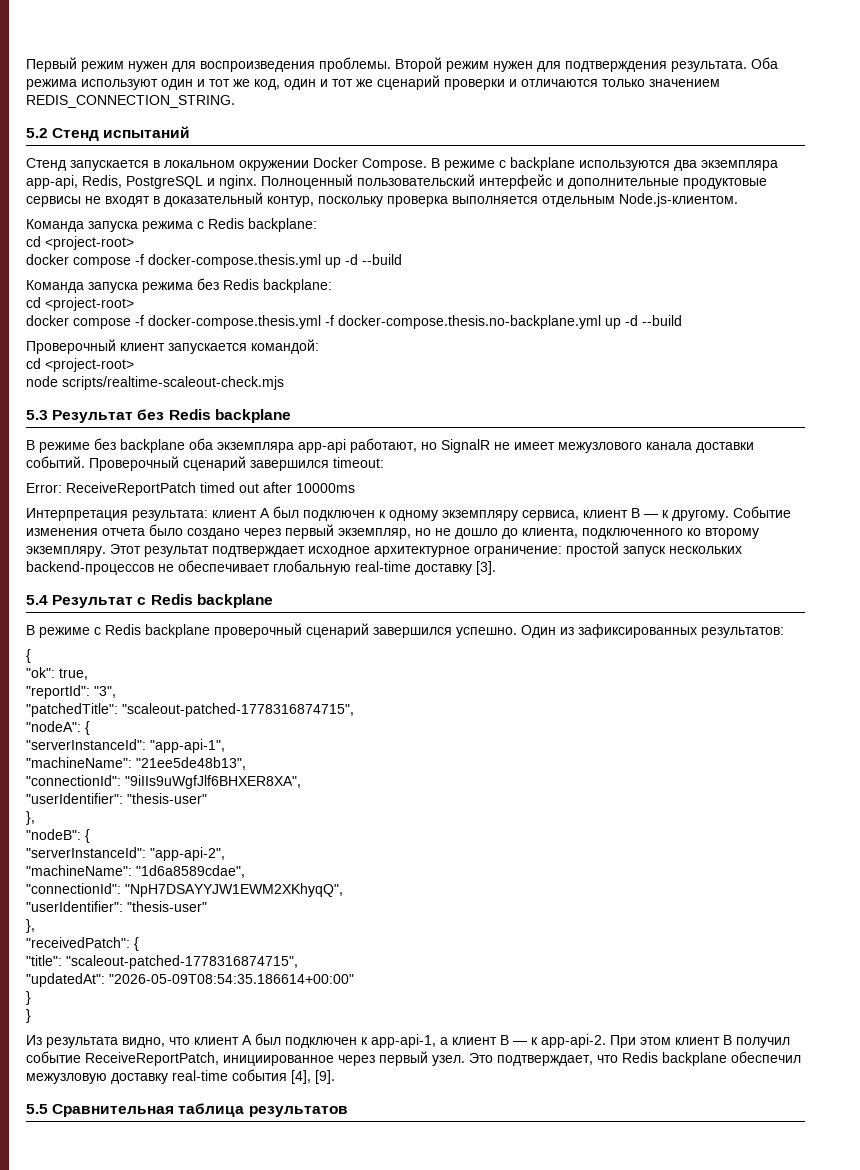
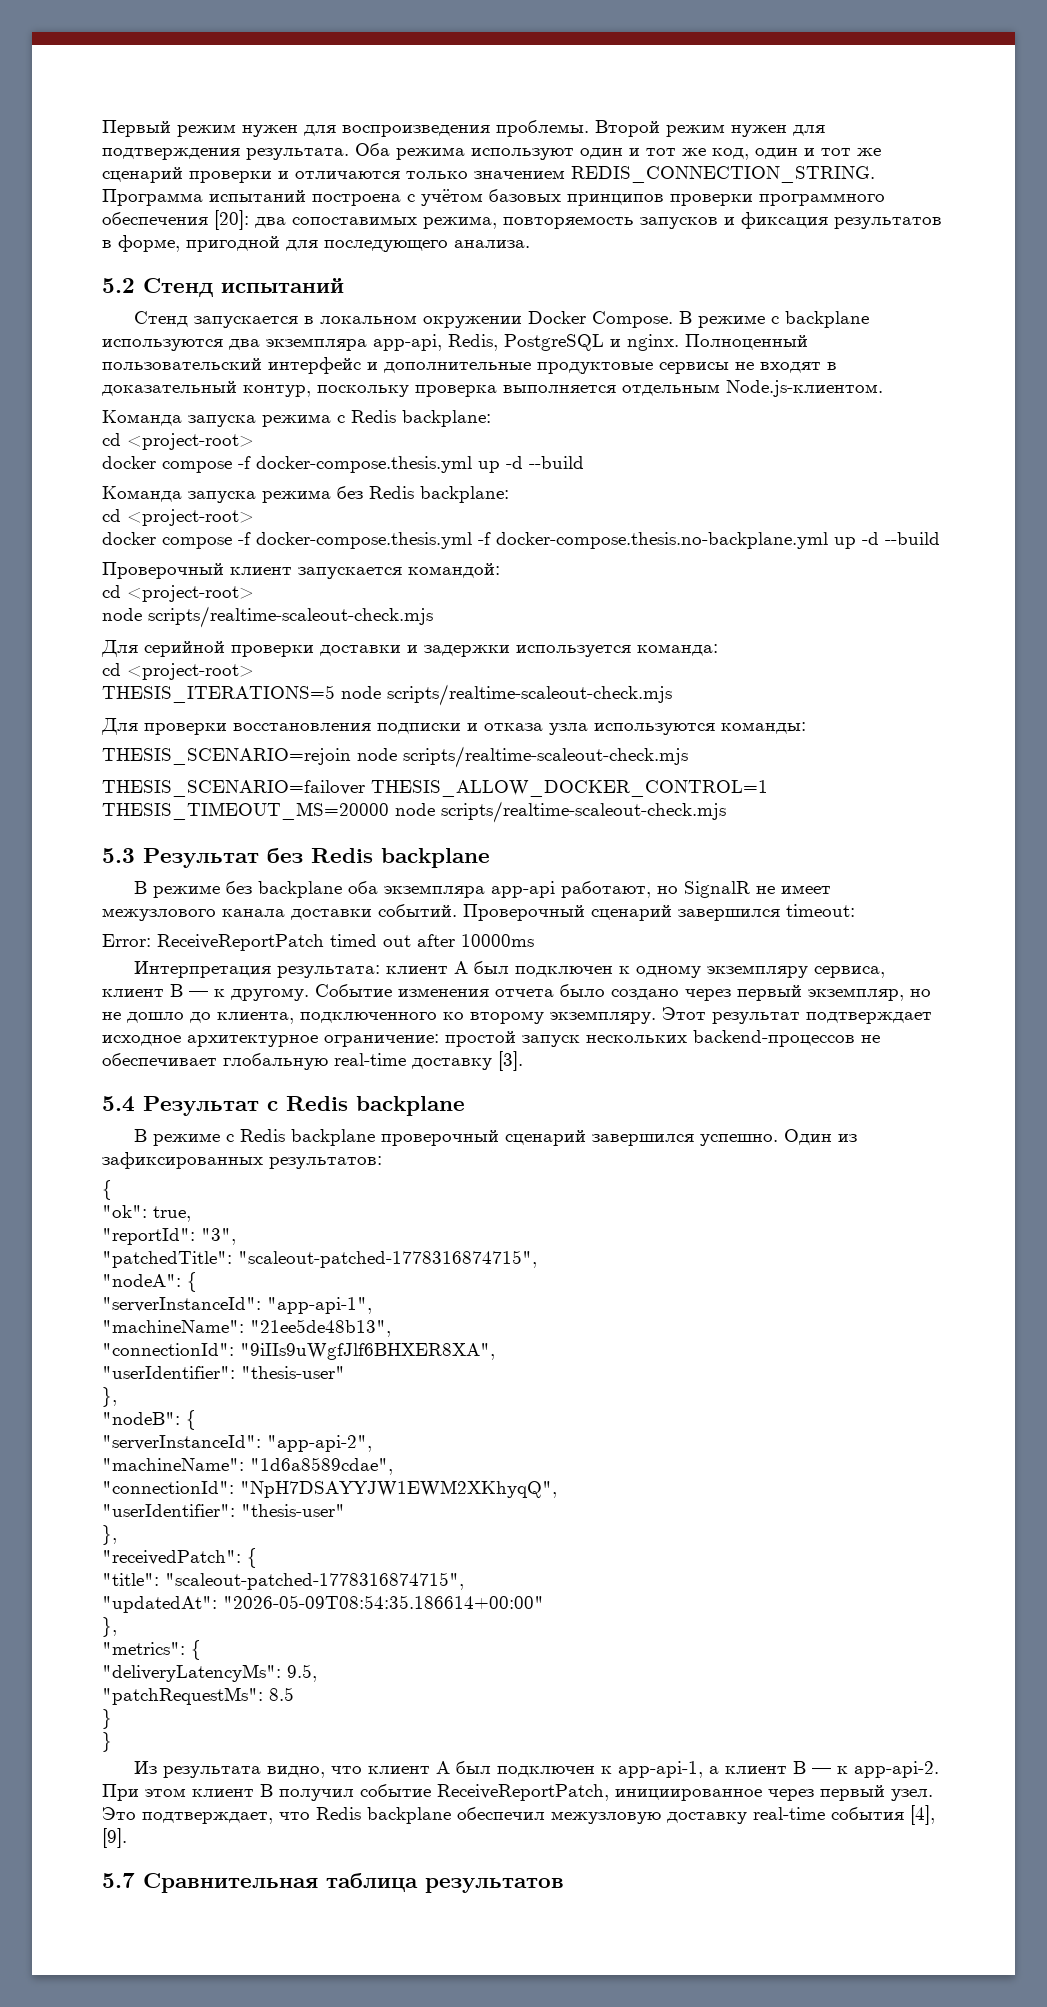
+ Программа испытаний построена с учётом базовых принципов проверки программного обеспечения [20]: два сопоставимых режима, повторяемость запусков и фиксация результатов в форме, пригодной для последующего анализа.
+ Для серийной проверки доставки и задержки используется команда:
+ cd <project-root>
+ THESIS_ITERATIONS=5 node scripts/realtime-scaleout-check.mjs
+ Для проверки восстановления подписки и отказа узла используются команды:
+ THESIS_SCENARIO=rejoin node scripts/realtime-scaleout-check.mjs
+ THESIS_SCENARIO=failover THESIS_ALLOW_DOCKER_CONTROL=1 THESIS_TIMEOUT_MS=20000 node scripts/realtime-scaleout-check.mjs
  "updatedAt": "2026-05-09T08:54:35.186614+00:00"
+ },
+ "metrics": {
+ "deliveryLatencyMs": 9.5,
+ "patchRequestMs": 8.5
- 5.5 Сравнительная таблица результатов
+ 5.7 Сравнительная таблица результатов

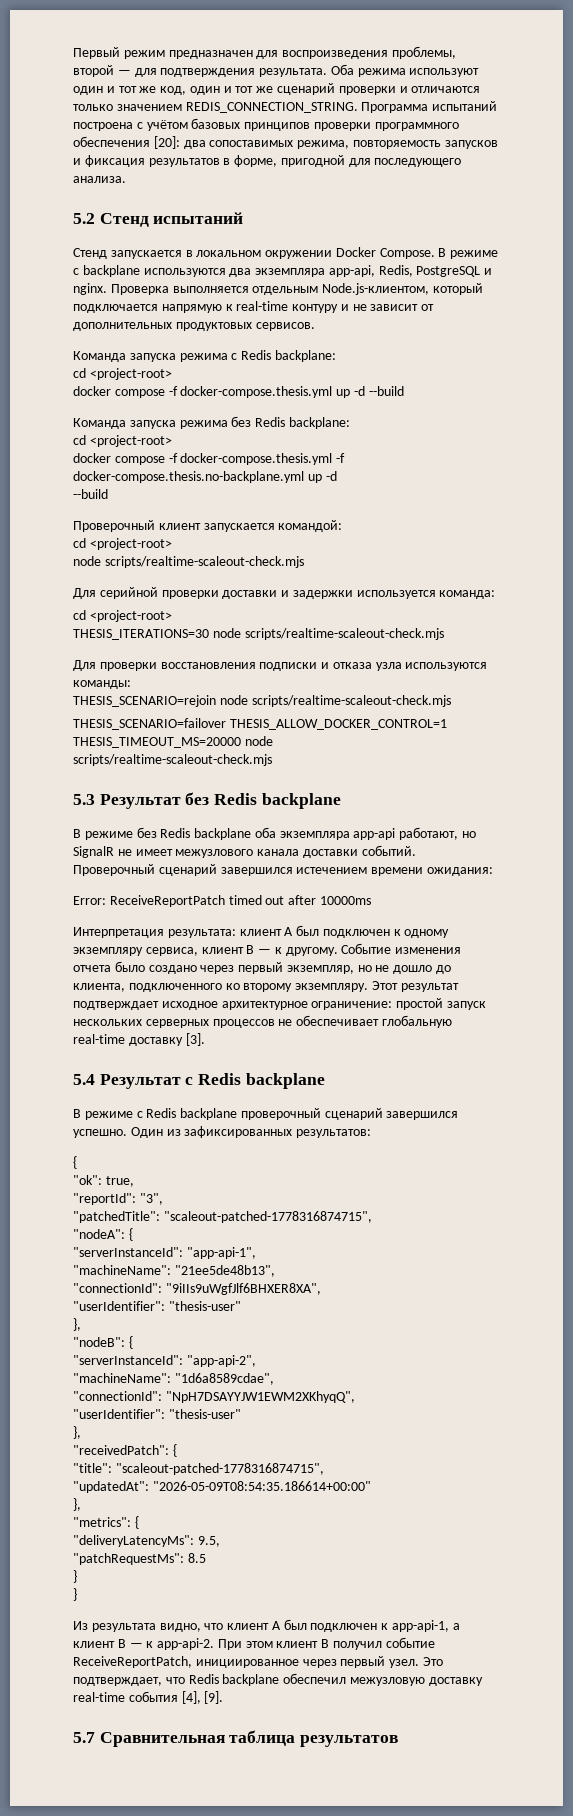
- Первый режим нужен для воспроизведения проблемы. Второй режим нужен для подтверждения результата.
+ Первый режим предназначен для воспроизведения проблемы, второй — для подтверждения результата.
- Полноценный пользовательский интерфейс и дополнительные продуктовые сервисы не входят в доказательный контур, поскольку проверка выполняется отдельным Node.js-клиентом.
+ Проверка выполняется отдельным Node.js-клиентом, который подключается напрямую к real-time контуру и не зависит от дополнительных продуктовых сервисов.
- docker compose -f docker-compose.thesis.yml -f docker-compose.thesis.no-backplane.yml up -d --build
+ docker compose -f docker-compose.thesis.yml -f docker-compose.thesis.no-backplane.yml up -d
+ --build
- THESIS_ITERATIONS=5 node scripts/realtime-scaleout-check.mjs
+ THESIS_ITERATIONS=30 node scripts/realtime-scaleout-check.mjs
- THESIS_SCENARIO=failover THESIS_ALLOW_DOCKER_CONTROL=1 THESIS_TIMEOUT_MS=20000 node scripts/realtime-scaleout-check.mjs
+ THESIS_SCENARIO=failover THESIS_ALLOW_DOCKER_CONTROL=1 THESIS_TIMEOUT_MS=20000 node
+ scripts/realtime-scaleout-check.mjs
- В режиме без backplane оба экземпляра app-api работают, но SignalR не имеет межузлового канала доставки событий.
+ В режиме без Redis backplane оба экземпляра app-api работают, но SignalR не имеет межузлового канала доставки событий.
- Проверочный сценарий завершился timeout:
+ Проверочный сценарий завершился истечением времени ожидания:
- Этот результат подтверждает исходное архитектурное ограничение: простой запуск нескольких backend-процессов не обеспечивает глобальную real-time доставку [3].
+ Этот результат подтверждает исходное архитектурное ограничение: простой запуск нескольких серверных процессов не обеспечивает глобальную real-time доставку [3].

